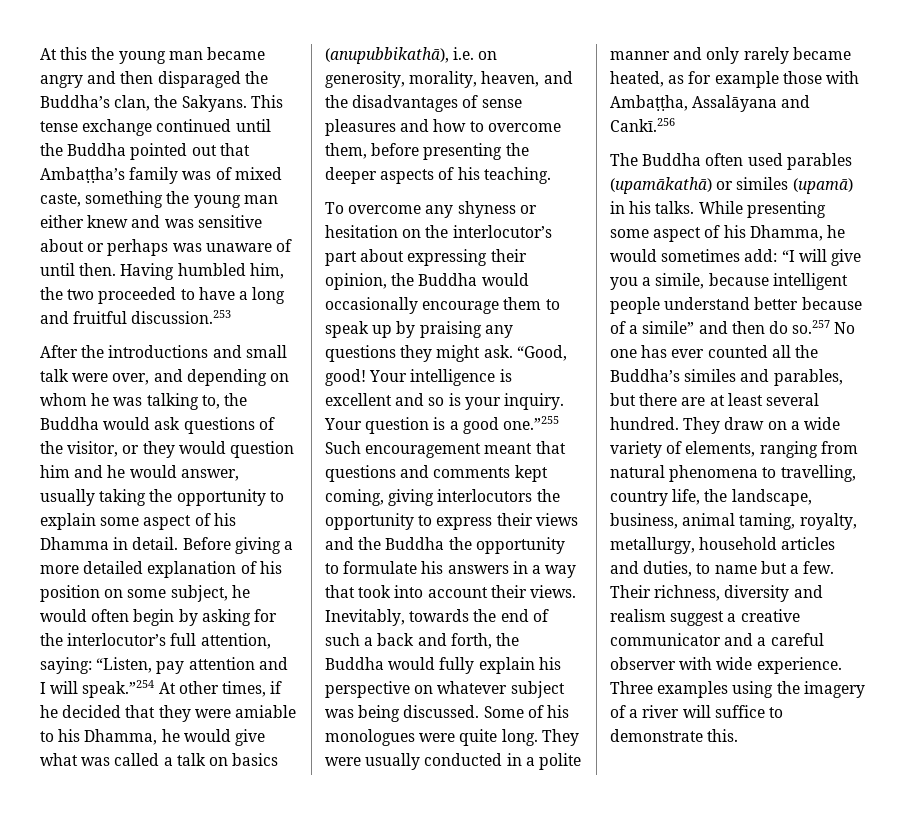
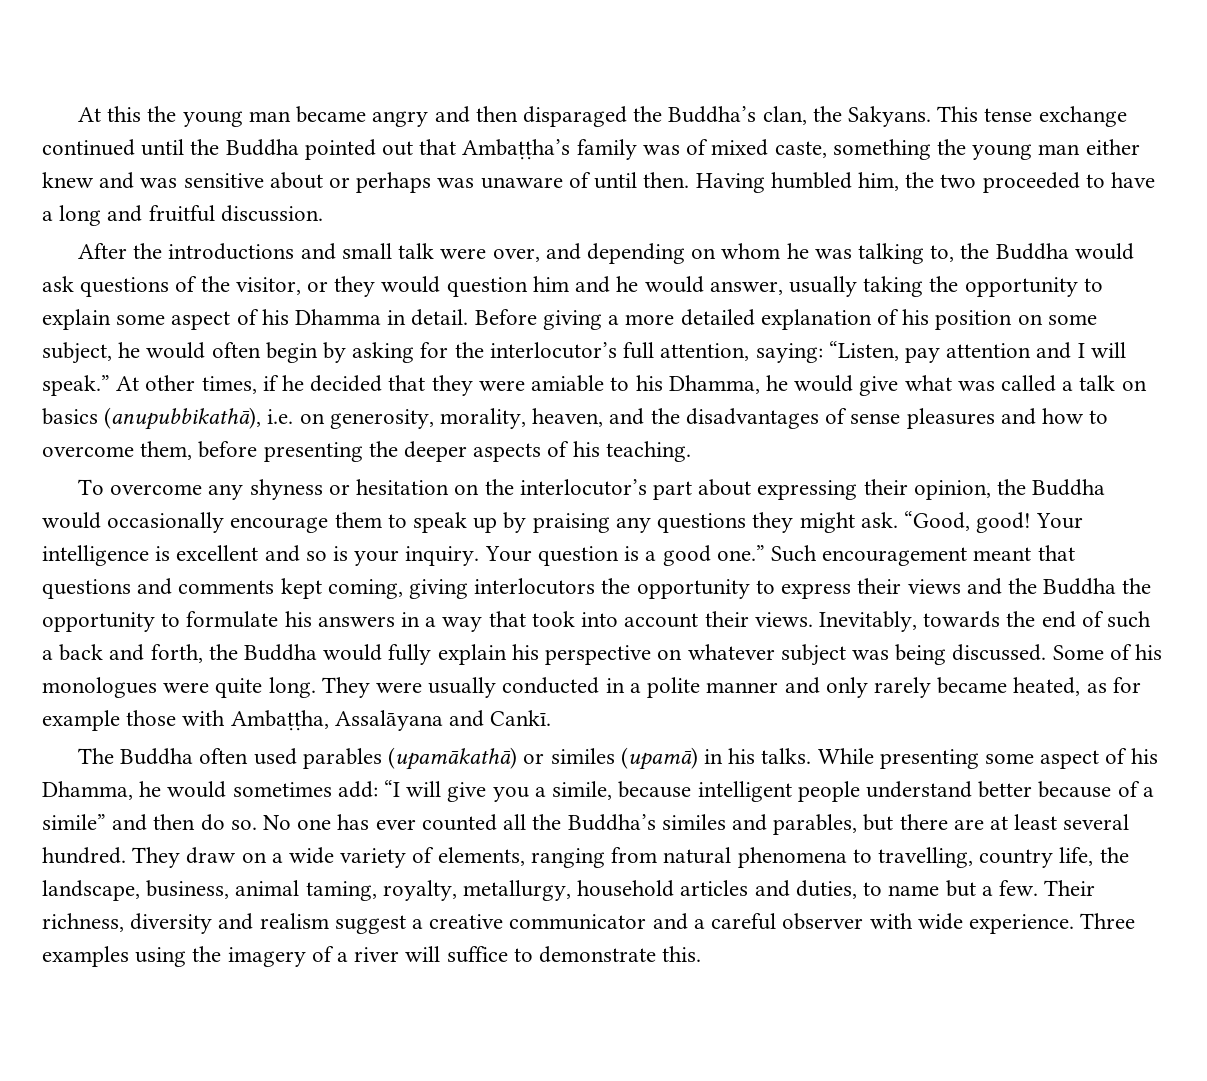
- Having humbled him, the two proceeded to have a long and fruitful discussion.253
+ Having humbled him, the two proceeded to have a long and fruitful discussion.
- “Listen, pay attention and I will speak.”254 At other times, if he decided that they were amiable to his Dhamma, he would give what was called a talk on basics (anupubbikathā), i.e. on generosity, morality, heaven, and the disadvantages of sense pleasures and how to overcome them, before presenting the deeper aspects of his teaching.
+ “Listen, pay attention and I will speak.” At other times, if he decided that they were amiable to his Dhamma, he would give what was called a talk on basics (anupubbikathā), i.e. on generosity, morality, heaven, and the disadvantages of sense pleasures and how to overcome them, before presenting the deeper aspects of his teaching.
- Your question is a good one.”255 Such encouragement meant that questions and comments kept coming, giving interlocutors the opportunity to express their views and the Buddha the opportunity to formulate his answers in a way that took into account their views.
+ Your question is a good one.” Such encouragement meant that questions and comments kept coming, giving interlocutors the opportunity to express their views and the Buddha the opportunity to formulate his answers in a way that took into account their views.
- They were usually conducted in a polite manner and only rarely became heated, as for example those with Ambaṭṭha, Assalāyana and Cankī.256
+ They were usually conducted in a polite manner and only rarely became heated, as for example those with Ambaṭṭha, Assalāyana and Cankī.
- While presenting some aspect of his Dhamma, he would sometimes add: “I will give you a simile, because intelligent people understand better because of a simile” and then do so.257 No one has ever counted all the Buddha’s similes and parables, but there are at least several hundred.
+ While presenting some aspect of his Dhamma, he would sometimes add: “I will give you a simile, because intelligent people understand better because of a simile” and then do so. No one has ever counted all the Buddha’s similes and parables, but there are at least several hundred.

